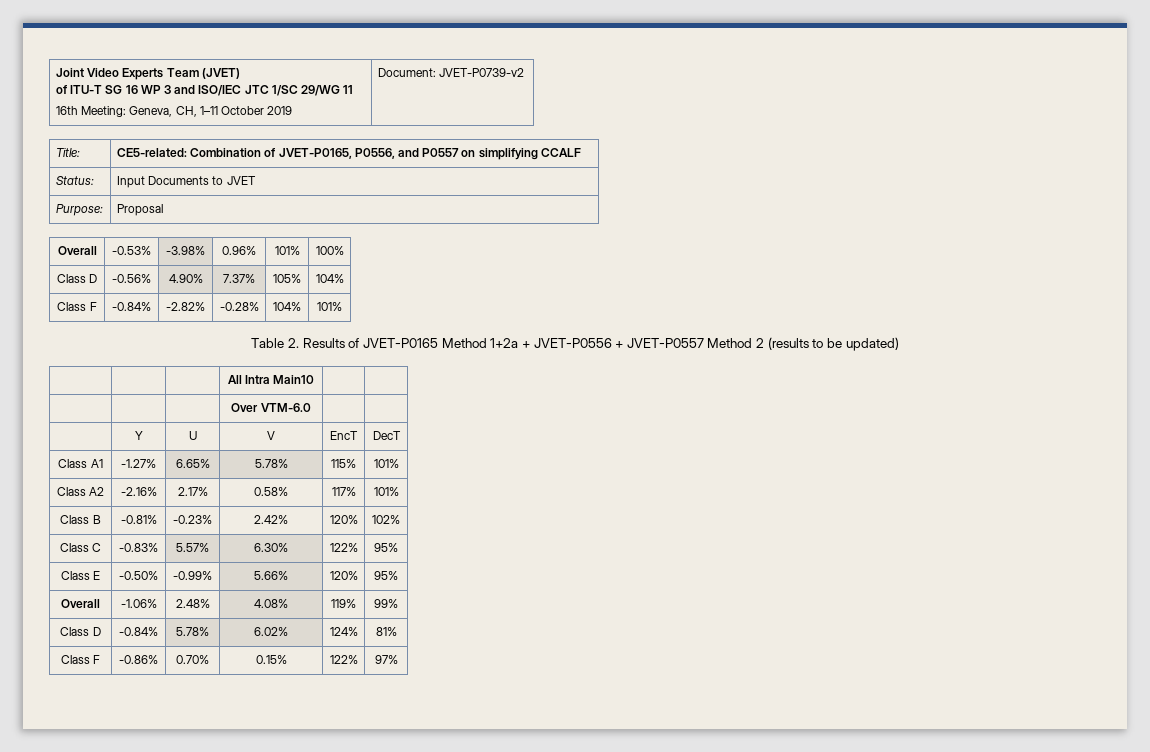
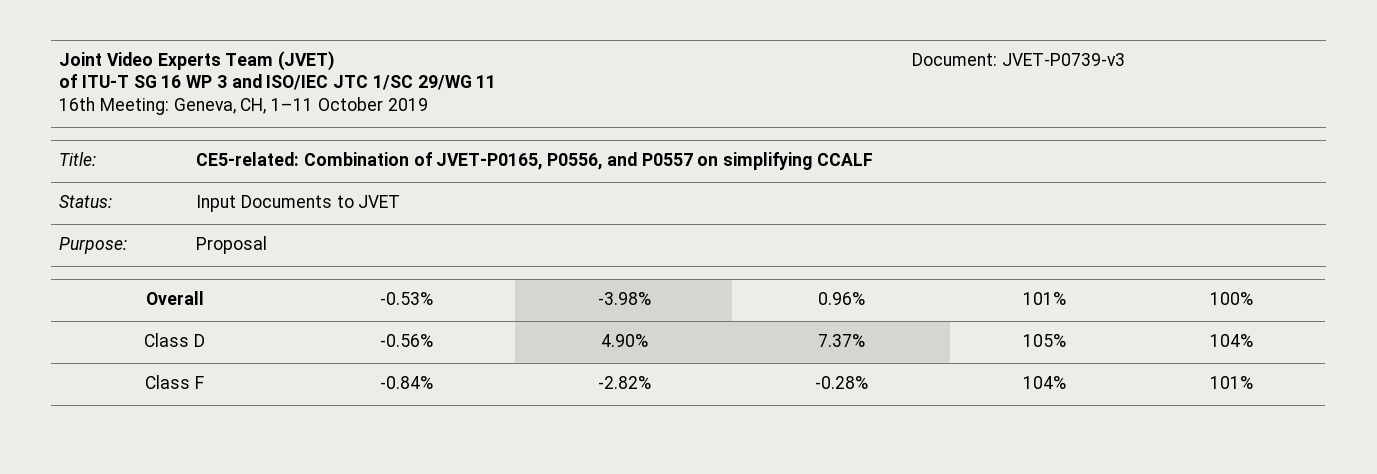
  Joint Video Experts Team (JVET)
  of ITU-T SG 16 WP 3 and ISO/IEC JTC 1/SC 29/WG 11
- 16th Meeting: Geneva, CH, 1–11 October 2019 | Document: JVET-P0739-v2
+ 16th Meeting: Geneva, CH, 1–11 October 2019 | Document: JVET-P0739-v3
- Table 2. Results of JVET-P0165 Method 1+2a + JVET-P0556 + JVET-P0557 Method 2 (results to be updated)
- | | | All Intra Main10 | |
- | | | Over VTM-6.0 | |
- | Y | U | V | EncT | DecT
- Class A1 | -1.27% | 6.65% | 5.78% | 115% | 101%
- Class A2 | -2.16% | 2.17% | 0.58% | 117% | 101%
- Class B | -0.81% | -0.23% | 2.42% | 120% | 102%
- Class C | -0.83% | 5.57% | 6.30% | 122% | 95%
- Class E | -0.50% | -0.99% | 5.66% | 120% | 95%
- Overall | -1.06% | 2.48% | 4.08% | 119% | 99%
- Class D | -0.84% | 5.78% | 6.02% | 124% | 81%
- Class F | -0.86% | 0.70% | 0.15% | 122% | 97%

